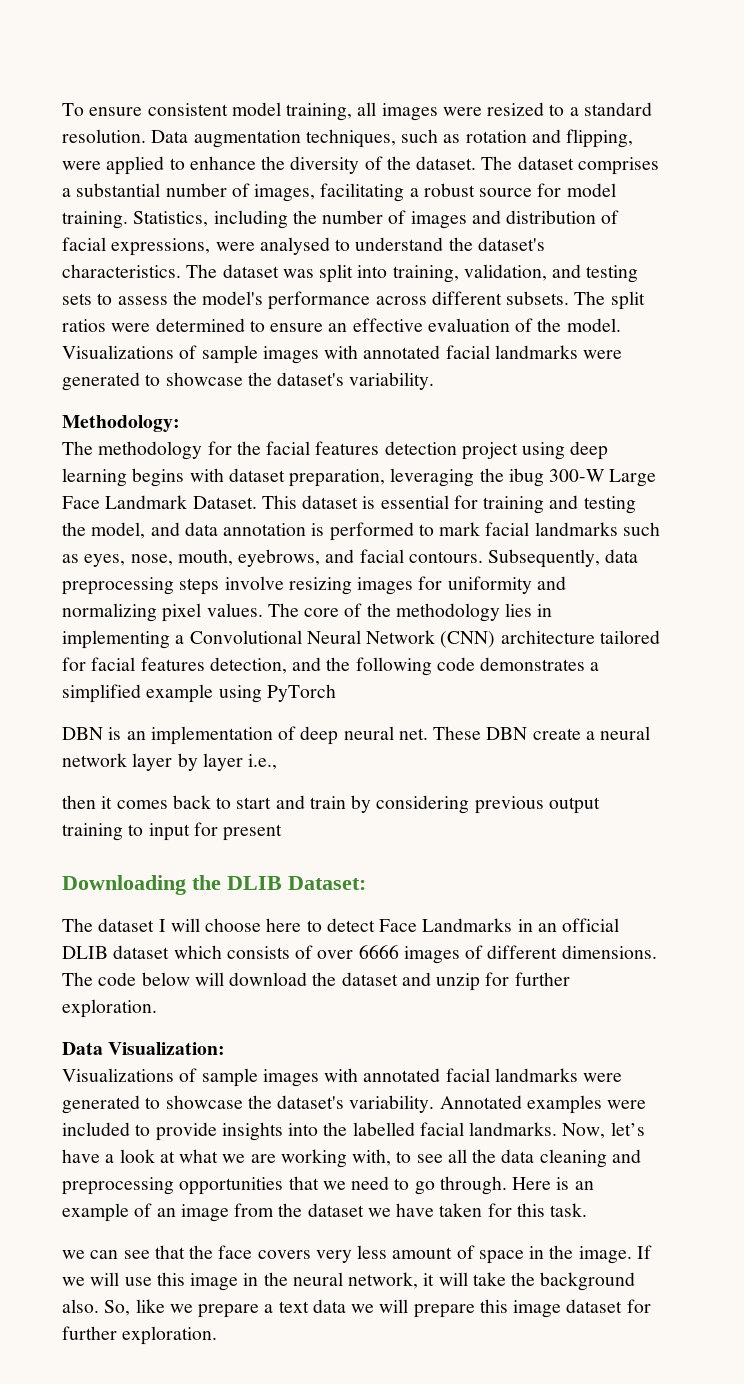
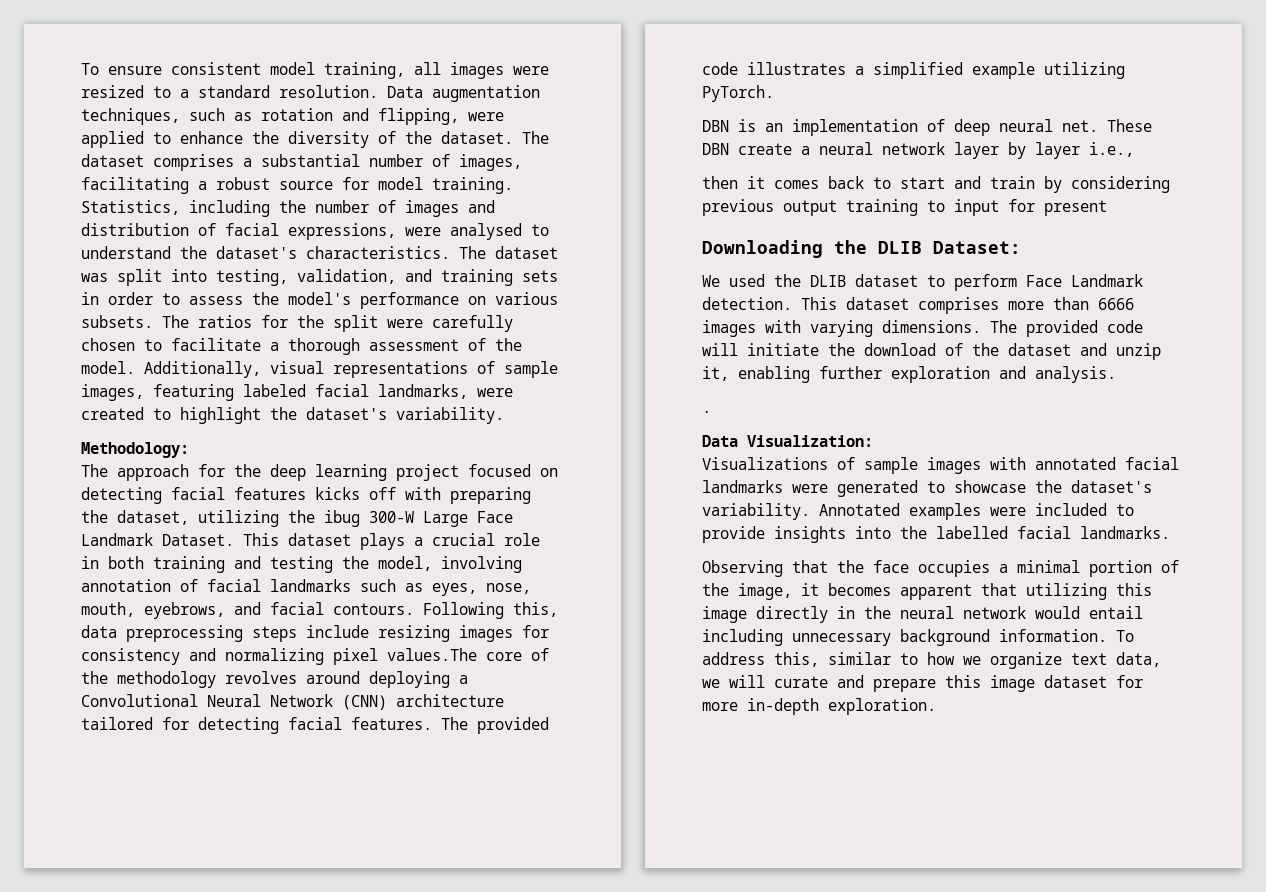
- The dataset was split into training, validation, and testing sets to assess the model's performance across different subsets. The split ratios were determined to ensure an effective evaluation of the model. Visualizations of sample images with annotated facial landmarks were generated to showcase the dataset's variability.
+ The dataset was split into testing, validation, and training sets in order to assess the model's performance on various subsets. The ratios for the split were carefully chosen to facilitate a thorough assessment of the model. Additionally, visual representations of sample images, featuring labeled facial landmarks, were created to highlight the dataset's variability.
- The methodology for the facial features detection project using deep learning begins with dataset preparation, leveraging the ibug 300-W Large Face Landmark Dataset.
+ The approach for the deep learning project focused on detecting facial features kicks off with preparing the dataset, utilizing the ibug 300-W Large Face Landmark Dataset.
- This dataset is essential for training and testing the model, and data annotation is performed to mark facial landmarks such as eyes, nose, mouth, eyebrows, and facial contours.
+ This dataset plays a crucial role in both training and testing the model, involving annotation of facial landmarks such as eyes, nose, mouth, eyebrows, and facial contours.
- Subsequently, data preprocessing steps involve resizing images for uniformity and normalizing pixel values. The core of the methodology lies in implementing a Convolutional Neural Network (CNN) architecture tailored for facial features detection, and the following code demonstrates a simplified example using PyTorch
+ Following this, data preprocessing steps include resizing images for consistency and normalizing pixel values.The core of the methodology revolves around deploying a Convolutional Neural Network (CNN) architecture tailored for detecting facial features. The provided code illustrates a simplified example utilizing PyTorch.
- The dataset I will choose here to detect Face Landmarks in an official DLIB dataset which consists of over 6666 images of different dimensions. The code below will download the dataset and unzip for further exploration.
+ We used the DLIB dataset to perform Face Landmark detection. This dataset comprises more than 6666 images with varying dimensions. The provided code will initiate the download of the dataset and unzip it, enabling further exploration and analysis.
+ .
- Annotated examples were included to provide insights into the labelled facial landmarks. Now, let’s have a look at what we are working with, to see all the data cleaning and preprocessing opportunities that we need to go through. Here is an example of an image from the dataset we have taken for this task.
- we can see that the face covers very less amount of space in the image. If we will use this image in the neural network, it will take the background also. So, like we prepare a text data we will prepare this image dataset for further exploration.
+ Annotated examples were included to provide insights into the labelled facial landmarks.
+ Observing that the face occupies a minimal portion of the image, it becomes apparent that utilizing this image directly in the neural network would entail including unnecessary background information. To address this, similar to how we organize text data, we will curate and prepare this image dataset for more in-depth exploration.

